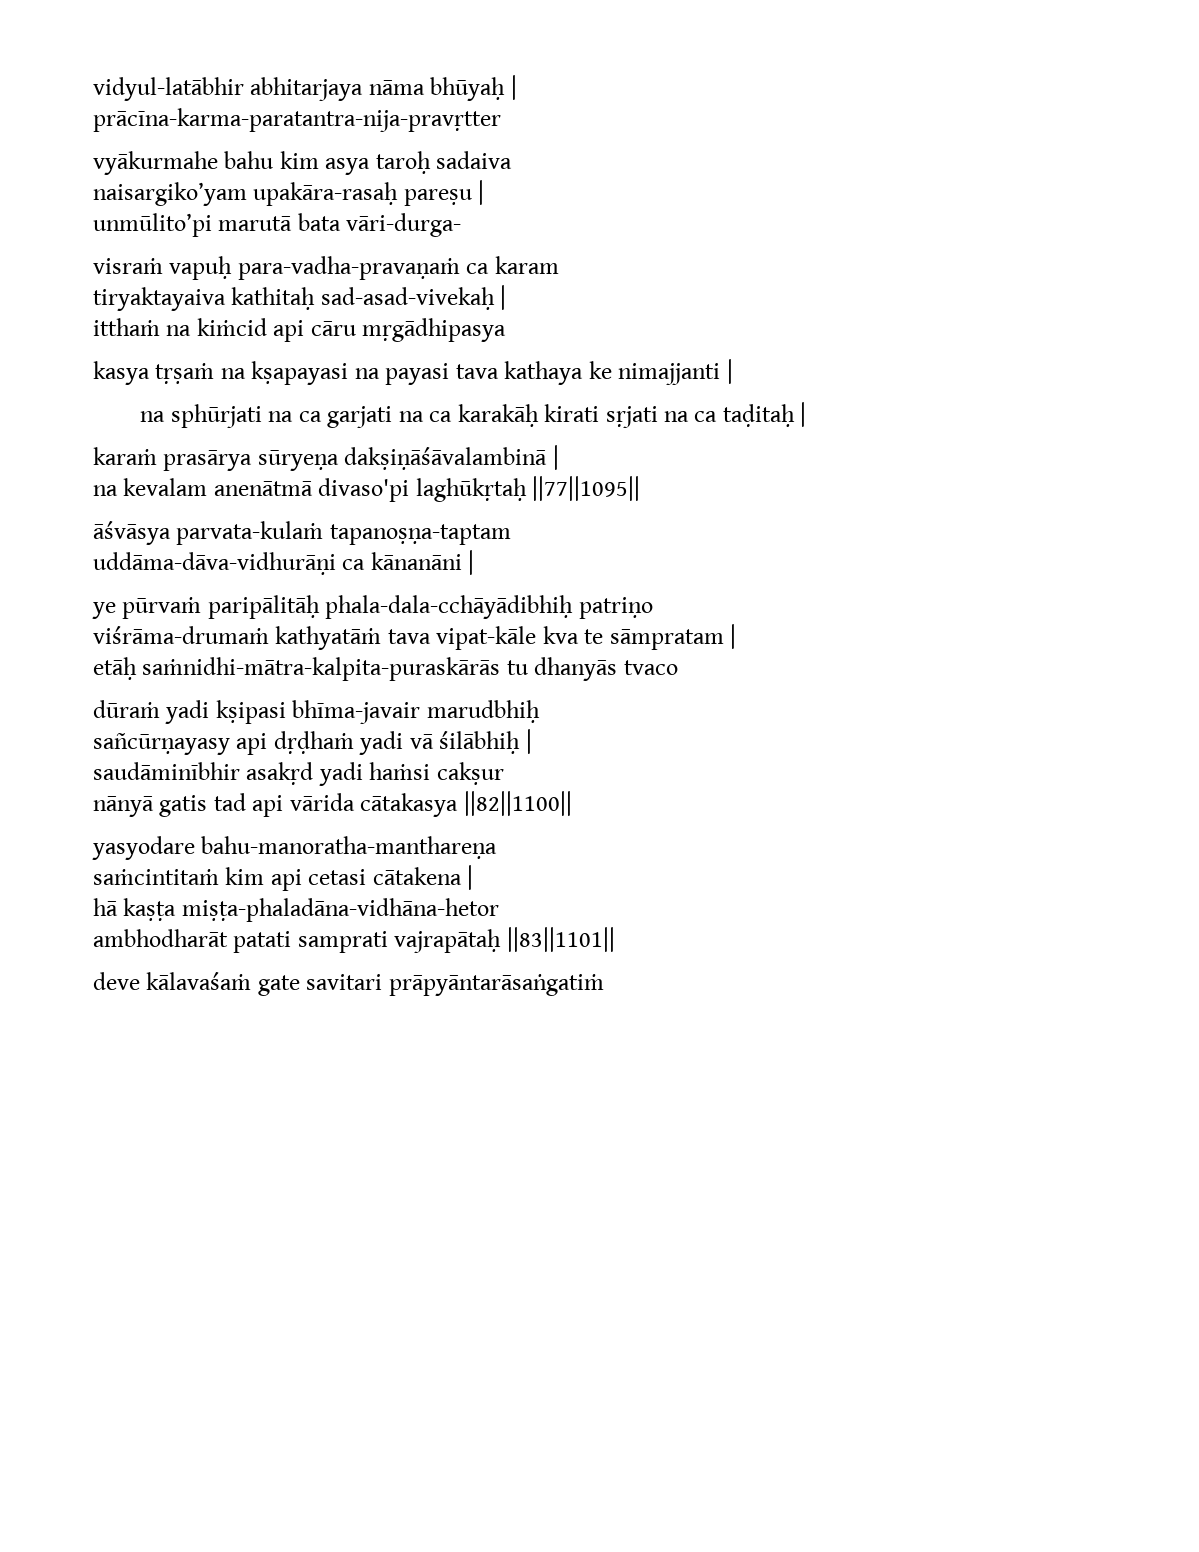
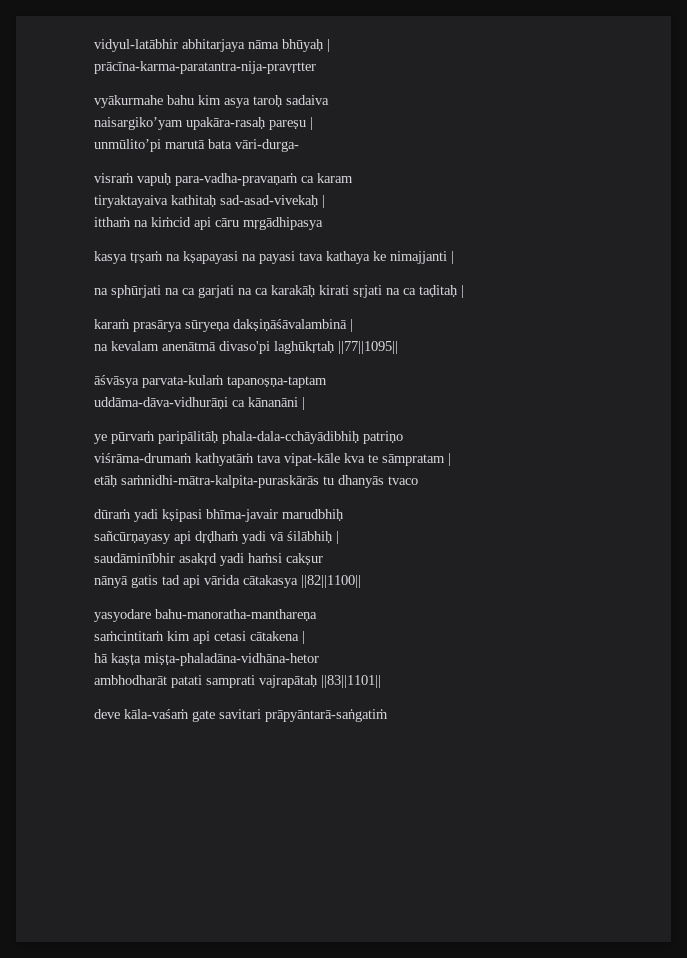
- deve kālavaśaṁ gate savitari prāpyāntarāsaṅgatiṁ
+ deve kāla-vaśaṁ gate savitari prāpyāntarā-saṅgatiṁ

